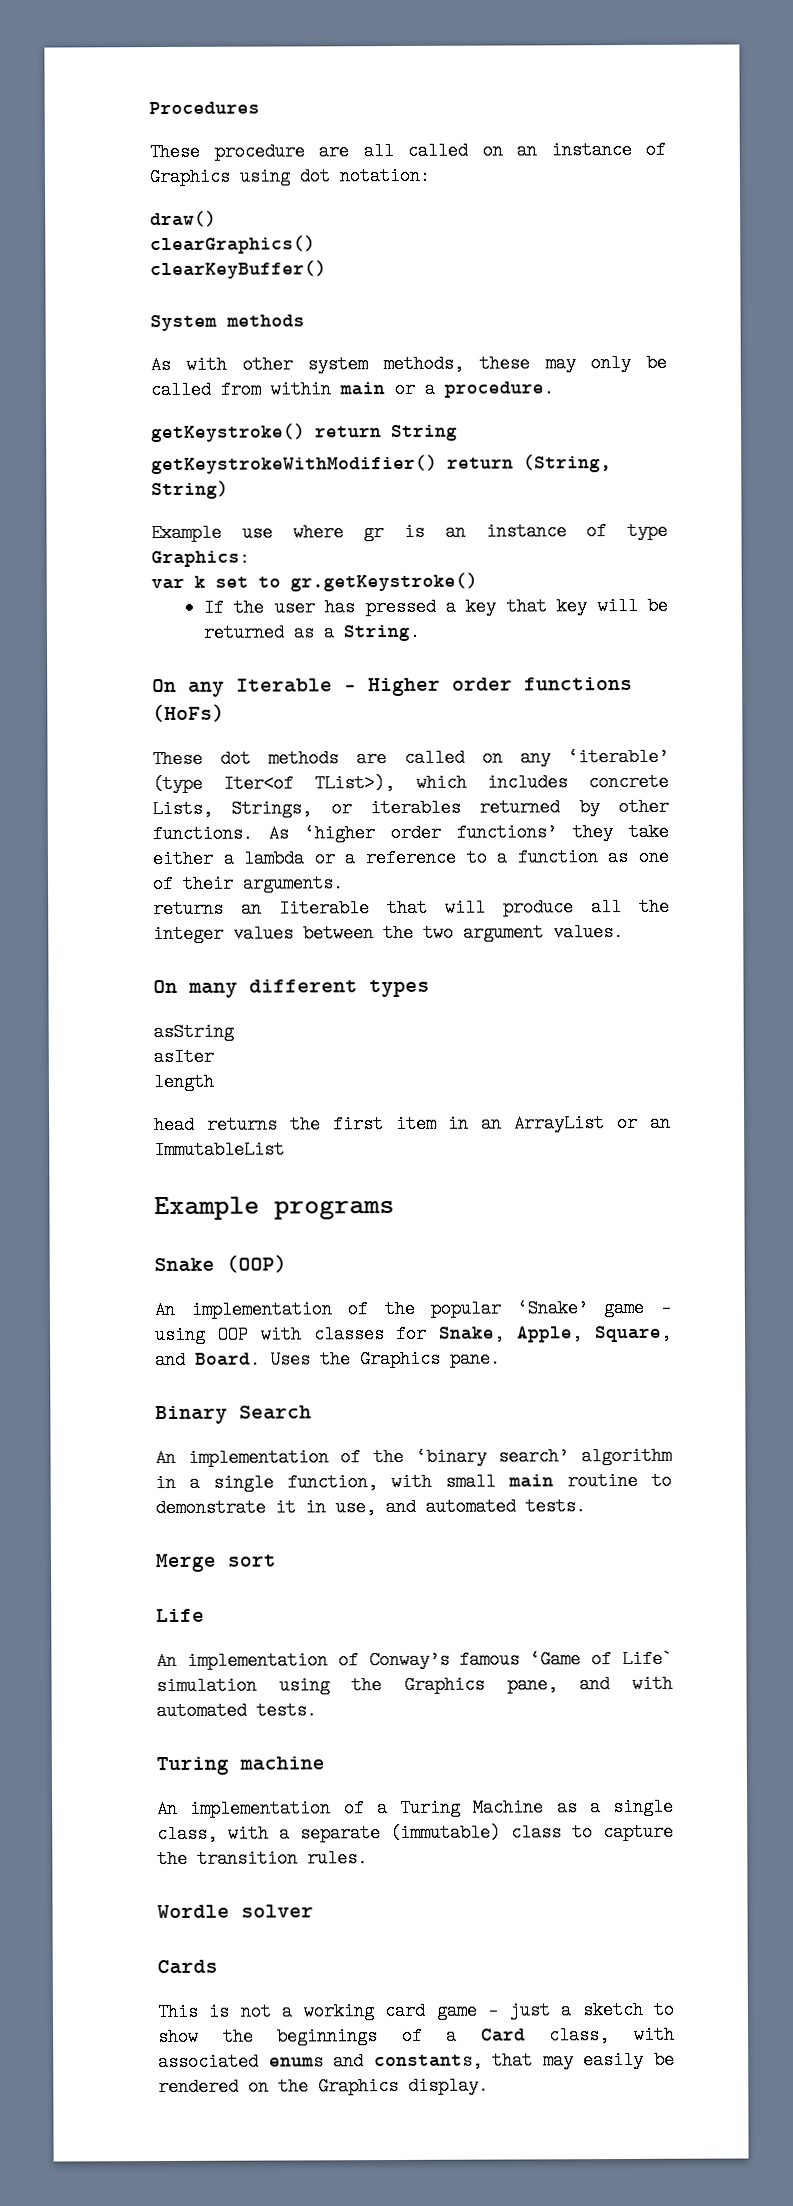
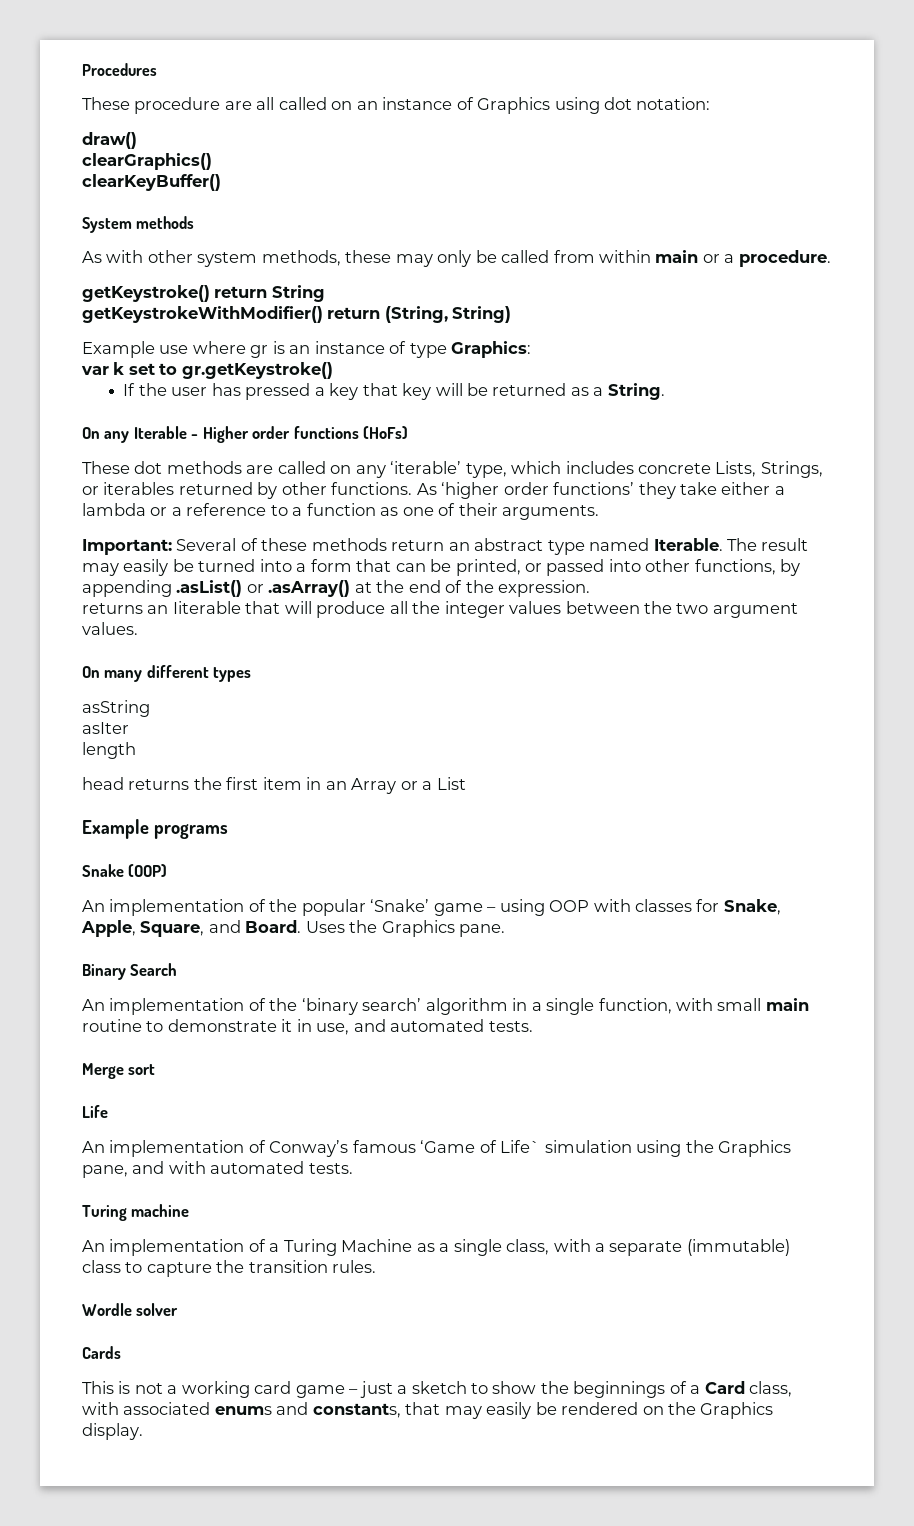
- These dot methods are called on any ‘iterable’ (type Iter<of TList>), which includes concrete Lists, Strings, or iterables returned by other functions.
+ These dot methods are called on any ‘iterable’ type, which includes concrete Lists, Strings, or iterables returned by other functions.
+ Important: Several of these methods return an abstract type named Iterable. The result may easily be turned into a form that can be printed, or passed into other functions, by appending .asList() or .asArray() at the end of the expression.
- head returns the first item in an ArrayList or an ImmutableList
+ head returns the first item in an Array or a List

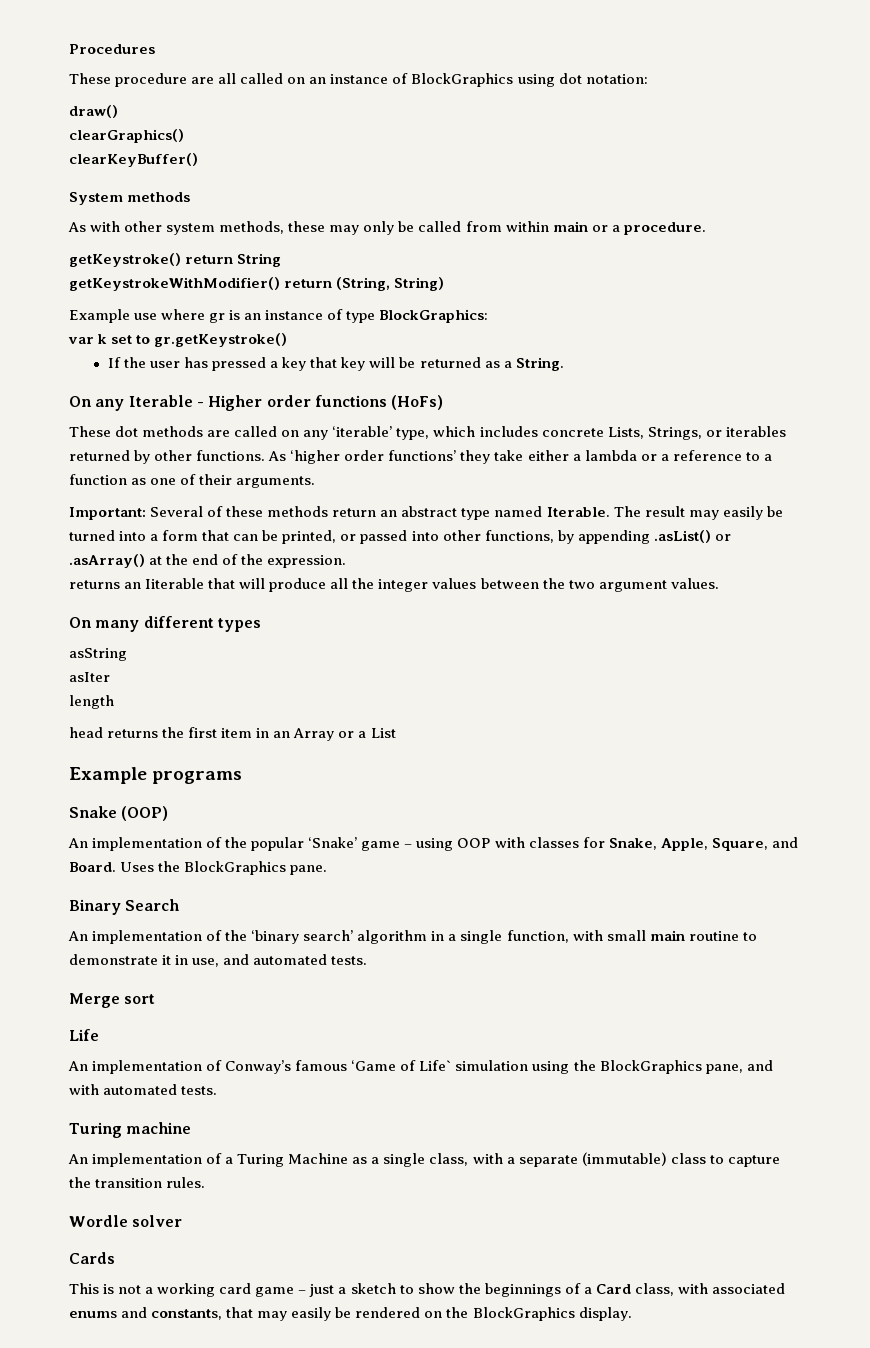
- These procedure are all called on an instance of Graphics using dot notation:
+ These procedure are all called on an instance of BlockGraphics using dot notation:
- Example use where gr is an instance of type Graphics:
+ Example use where gr is an instance of type BlockGraphics:
- Uses the Graphics pane.
+ Uses the BlockGraphics pane.
- An implementation of Conway’s famous ‘Game of Life` simulation using the Graphics pane, and with automated tests.
+ An implementation of Conway’s famous ‘Game of Life` simulation using the BlockGraphics pane, and with automated tests.
- This is not a working card game – just a sketch to show the beginnings of a Card class, with associated enums and constants, that may easily be rendered on the Graphics display.
+ This is not a working card game – just a sketch to show the beginnings of a Card class, with associated enums and constants, that may easily be rendered on the BlockGraphics display.

